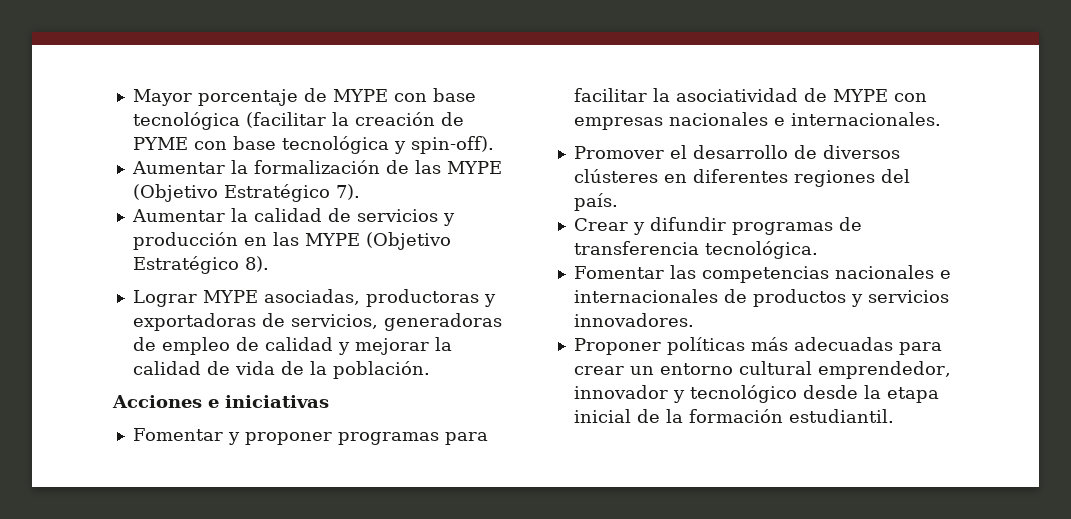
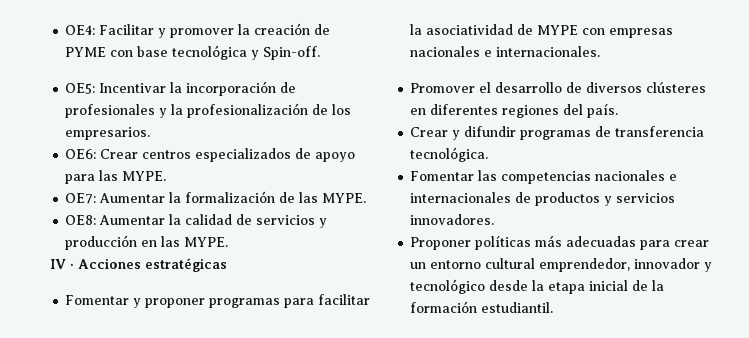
- Mayor porcentaje de MYPE con base tecnológica (facilitar la creación de PYME con base tecnológica y spin-off).
- Aumentar la formalización de las MYPE (Objetivo Estratégico 7).
- Aumentar la calidad de servicios y producción en las MYPE (Objetivo Estratégico 8).
- Lograr MYPE asociadas, productoras y exportadoras de servicios, generadoras de empleo de calidad y mejorar la calidad de vida de la población.
- Acciones e iniciativas
+ OE4: Facilitar y promover la creación de PYME con base tecnológica y Spin-off.
+ OE5: Incentivar la incorporación de profesionales y la profesionalización de los empresarios.
+ OE6: Crear centros especializados de apoyo para las MYPE.
+ OE7: Aumentar la formalización de las MYPE.
+ OE8: Aumentar la calidad de servicios y producción en las MYPE.
+ IV · Acciones estratégicas

